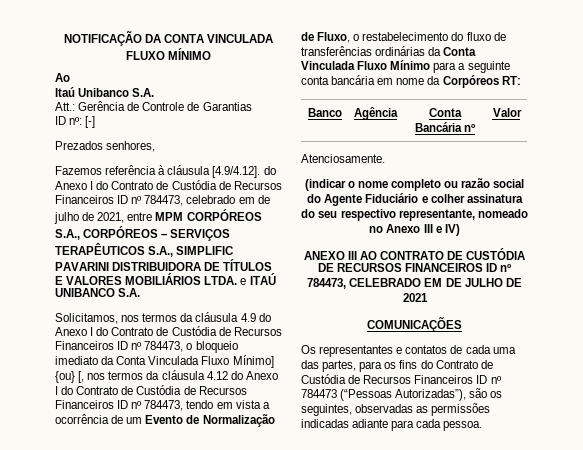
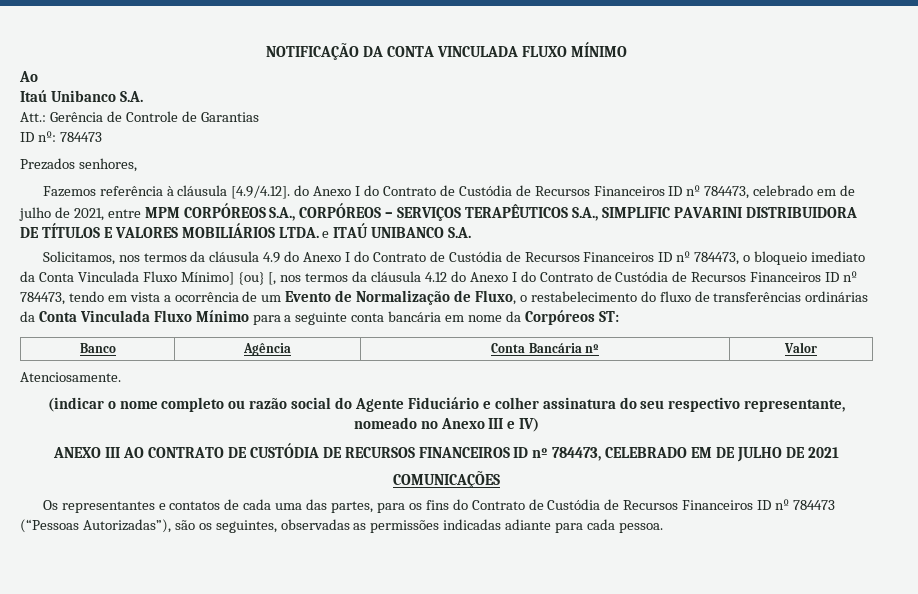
- ID nº: [-]
+ ID nº: 784473
- Solicitamos, nos termos da cláusula 4.9 do Anexo I do Contrato de Custódia de Recursos Financeiros ID nº 784473, o bloqueio imediato da Conta Vinculada Fluxo Mínimo] {ou} [, nos termos da cláusula 4.12 do Anexo I do Contrato de Custódia de Recursos Financeiros ID nº 784473, tendo em vista a ocorrência de um Evento de Normalização de Fluxo, o restabelecimento do fluxo de transferências ordinárias da Conta Vinculada Fluxo Mínimo para a seguinte conta bancária em nome da Corpóreos RT:
+ Solicitamos, nos termos da cláusula 4.9 do Anexo I do Contrato de Custódia de Recursos Financeiros ID nº 784473, o bloqueio imediato da Conta Vinculada Fluxo Mínimo] {ou} [, nos termos da cláusula 4.12 do Anexo I do Contrato de Custódia de Recursos Financeiros ID nº 784473, tendo em vista a ocorrência de um Evento de Normalização de Fluxo, o restabelecimento do fluxo de transferências ordinárias da Conta Vinculada Fluxo Mínimo para a seguinte conta bancária em nome da Corpóreos ST:

